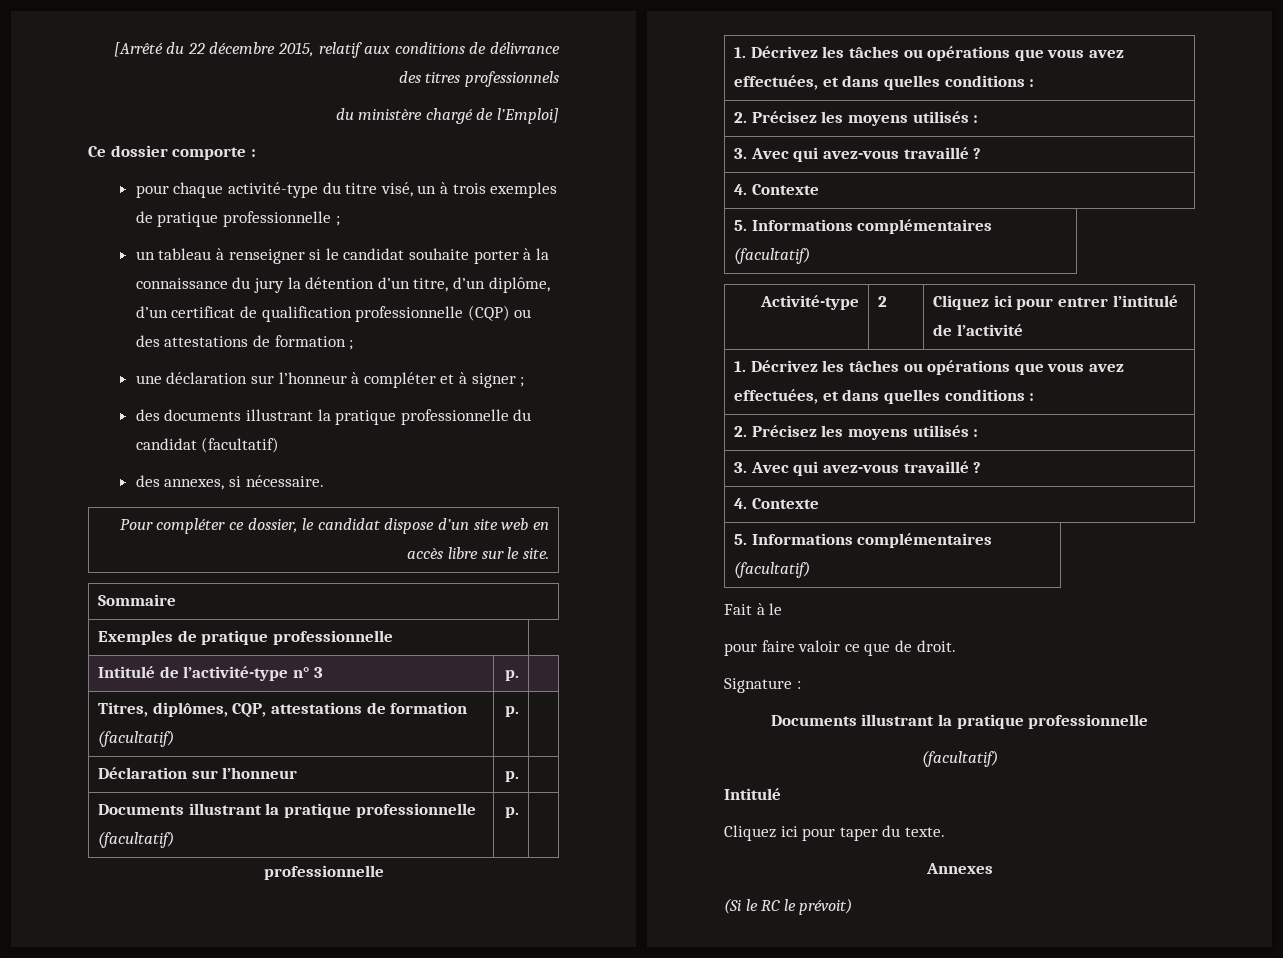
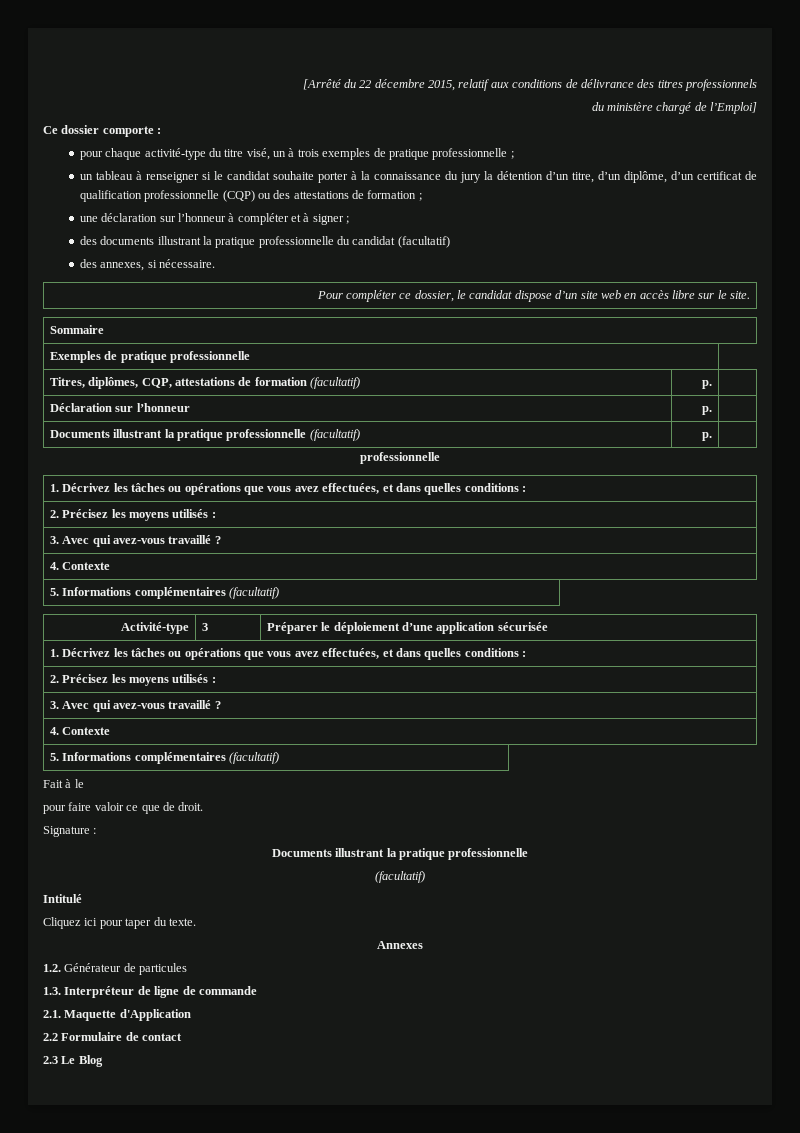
- Intitulé de l’activité-type n° 3 | p. |
- Activité-type | 2 | Cliquez ici pour entrer l’intitulé de l’activité
+ Activité-type | 3 | Préparer le déploiement d’une application sécurisée
- (Si le RC le prévoit)
+ 1.2. Générateur de particules
+ 1.3. Interpréteur de ligne de commande
+ 2.1. Maquette d'Application
+ 2.2 Formulaire de contact
+ 2.3 Le Blog

